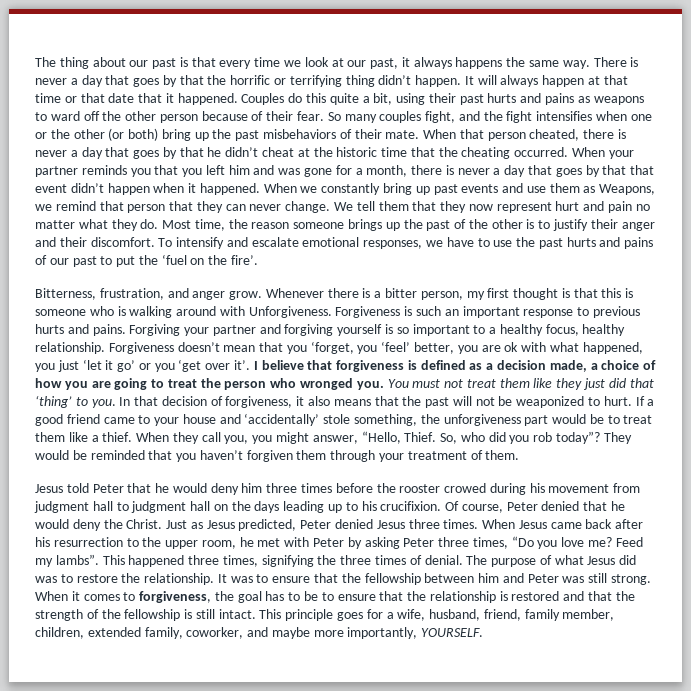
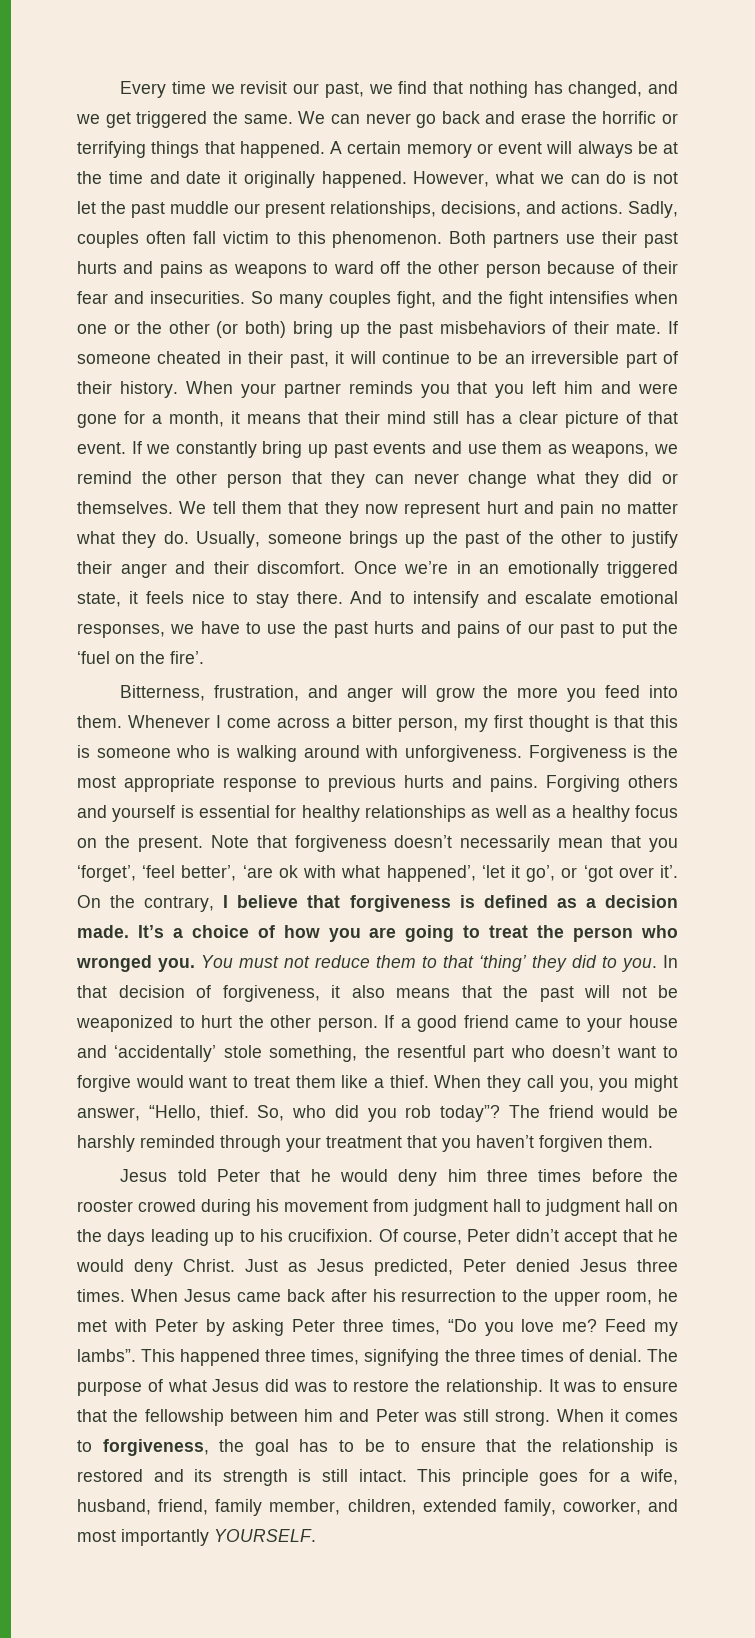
- The thing about our past is that every time we look at our past, it always happens the same way. There is never a day that goes by that the horrific or terrifying thing didn’t happen. It will always happen at that time or that date that it happened. Couples do this quite a bit, using their past hurts and pains as weapons to ward off the other person because of their fear.
+ Every time we revisit our past, we find that nothing has changed, and we get triggered the same. We can never go back and erase the horrific or terrifying things that happened. A certain memory or event will always be at the time and date it originally happened. However, what we can do is not let the past muddle our present relationships, decisions, and actions. Sadly, couples often fall victim to this phenomenon. Both partners use their past hurts and pains as weapons to ward off the other person because of their fear and insecurities.
- When that person cheated, there is never a day that goes by that he didn’t cheat at the historic time that the cheating occurred.
+ If someone cheated in their past, it will continue to be an irreversible part of their history.
- When your partner reminds you that you left him and was gone for a month, there is never a day that goes by that that event didn’t happen when it happened. When we constantly bring up past events and use them as Weapons, we remind that person that they can never change.
+ When your partner reminds you that you left him and were gone for a month, it means that their mind still has a clear picture of that event. If we constantly bring up past events and use them as weapons, we remind the other person that they can never change what they did or themselves.
- Most time, the reason someone brings up the past of the other is to justify their anger and their discomfort.
+ Usually, someone brings up the past of the other to justify their anger and their discomfort.
- To intensify and escalate emotional responses, we have to use the past hurts and pains of our past to put the ‘fuel on the fire’.
+ Once we’re in an emotionally triggered state, it feels nice to stay there. And to intensify and escalate emotional responses, we have to use the past hurts and pains of our past to put the ‘fuel on the fire’.
- Bitterness, frustration, and anger grow. Whenever there is a bitter person, my first thought is that this is someone who is walking around with Unforgiveness.
+ Bitterness, frustration, and anger will grow the more you feed into them. Whenever I come across a bitter person, my first thought is that this is someone who is walking around with unforgiveness.
- Forgiveness is such an important response to previous hurts and pains.
+ Forgiveness is the most appropriate response to previous hurts and pains.
- Forgiving your partner and forgiving yourself is so important to a healthy focus, healthy relationship. Forgiveness doesn’t mean that you ‘forget, you ‘feel’ better, you are ok with what happened, you just ‘let it go’ or you ‘get over it’. I believe that forgiveness is defined as a decision made, a choice of how you are going to treat the person who wronged you.
+ Forgiving others and yourself is essential for healthy relationships as well as a healthy focus on the present. Note that forgiveness doesn’t necessarily mean that you ‘forget’, ‘feel better’, ‘are ok with what happened’, ‘let it go’, or ‘got over it’. On the contrary, I believe that forgiveness is defined as a decision made. It’s a choice of how you are going to treat the person who wronged you.
- You must not treat them like they just did that ‘thing’ to you.
+ You must not reduce them to that ‘thing’ they did to you.
- In that decision of forgiveness, it also means that the past will not be weaponized to hurt.
+ In that decision of forgiveness, it also means that the past will not be weaponized to hurt the other person.
- If a good friend came to your house and ‘accidentally’ stole something, the unforgiveness part would be to treat them like a thief.
+ If a good friend came to your house and ‘accidentally’ stole something, the resentful part who doesn’t want to forgive would want to treat them like a thief.
- When they call you, you might answer, “Hello, Thief.
+ When they call you, you might answer, “Hello, thief.
- They would be reminded that you haven’t forgiven them through your treatment of them.
+ The friend would be harshly reminded through your treatment that you haven’t forgiven them.
- Of course, Peter denied that he would deny the Christ.
+ Of course, Peter didn’t accept that he would deny Christ.
- When it comes to forgiveness, the goal has to be to ensure that the relationship is restored and that the strength of the fellowship is still intact.
+ When it comes to forgiveness, the goal has to be to ensure that the relationship is restored and its strength is still intact.
- This principle goes for a wife, husband, friend, family member, children, extended family, coworker, and maybe more importantly, YOURSELF.
+ This principle goes for a wife, husband, friend, family member, children, extended family, coworker, and most importantly YOURSELF.

